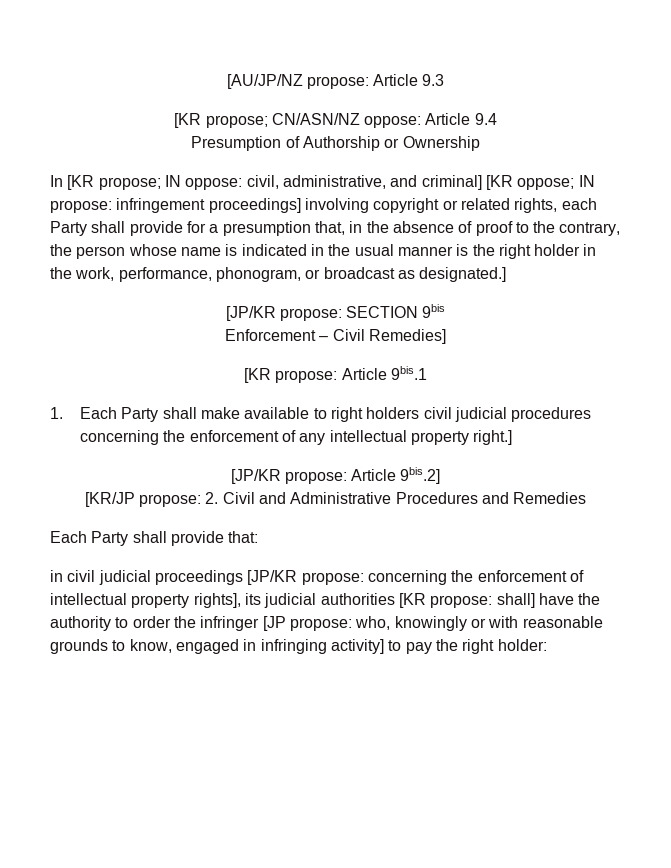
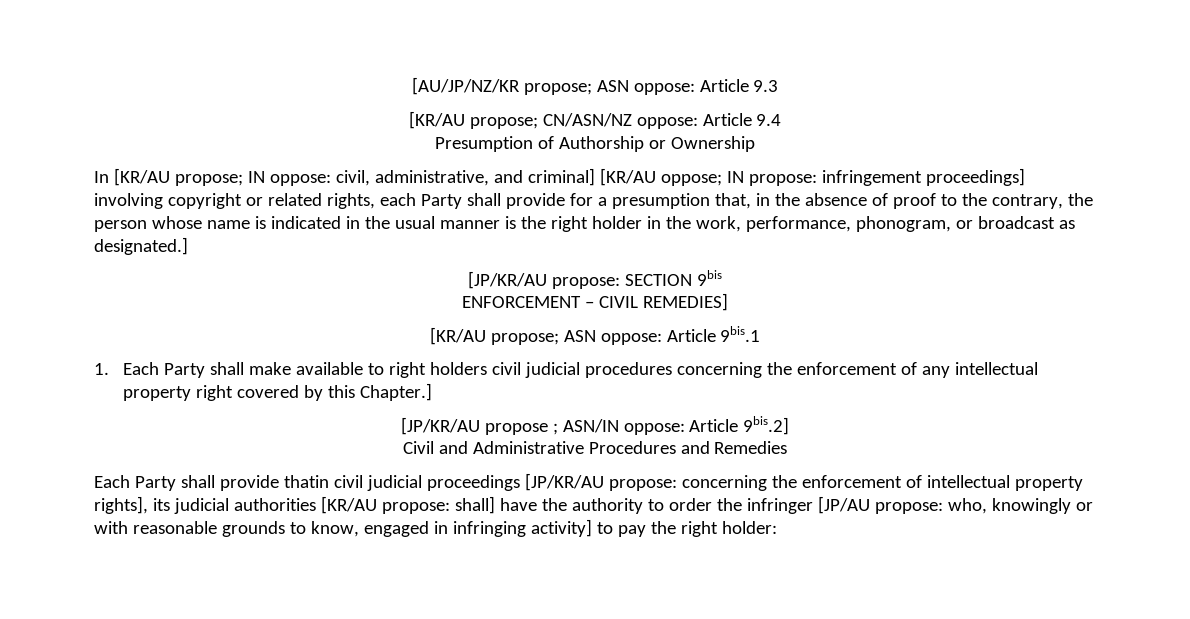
- [AU/JP/NZ propose: Article 9.3
+ [AU/JP/NZ/KR propose; ASN oppose: Article 9.3
- [KR propose; CN/ASN/NZ oppose: Article 9.4
+ [KR/AU propose; CN/ASN/NZ oppose: Article 9.4
- In [KR propose; IN oppose: civil, administrative, and criminal] [KR oppose; IN propose: infringement proceedings] involving copyright or related rights, each Party shall provide for a presumption that, in the absence of proof to the contrary, the person whose name is indicated in the usual manner is the right holder in the work, performance, phonogram, or broadcast as designated.]
+ In [KR/AU propose; IN oppose: civil, administrative, and criminal] [KR/AU oppose; IN propose: infringement proceedings] involving copyright or related rights, each Party shall provide for a presumption that, in the absence of proof to the contrary, the person whose name is indicated in the usual manner is the right holder in the work, performance, phonogram, or broadcast as designated.]
- [JP/KR propose: SECTION 9bis
+ [JP/KR/AU propose: SECTION 9bis
- Enforcement – Civil Remedies]
- [KR propose: Article 9bis.1
+ ENFORCEMENT – CIVIL REMEDIES]
+ [KR/AU propose; ASN oppose: Article 9bis.1
- 1. Each Party shall make available to right holders civil judicial procedures concerning the enforcement of any intellectual property right.]
- [JP/KR propose: Article 9bis.2]
+ 1. Each Party shall make available to right holders civil judicial procedures concerning the enforcement of any intellectual property right covered by this Chapter.]
+ [JP/KR/AU propose ; ASN/IN oppose: Article 9bis.2]
- [KR/JP propose: 2. Civil and Administrative Procedures and Remedies
+ Civil and Administrative Procedures and Remedies
- Each Party shall provide that:
- in civil judicial proceedings [JP/KR propose: concerning the enforcement of intellectual property rights], its judicial authorities [KR propose: shall] have the authority to order the infringer [JP propose: who, knowingly or with reasonable grounds to know, engaged in infringing activity] to pay the right holder:
+ Each Party shall provide thatin civil judicial proceedings [JP/KR/AU propose: concerning the enforcement of intellectual property rights], its judicial authorities [KR/AU propose: shall] have the authority to order the infringer [JP/AU propose: who, knowingly or with reasonable grounds to know, engaged in infringing activity] to pay the right holder:

